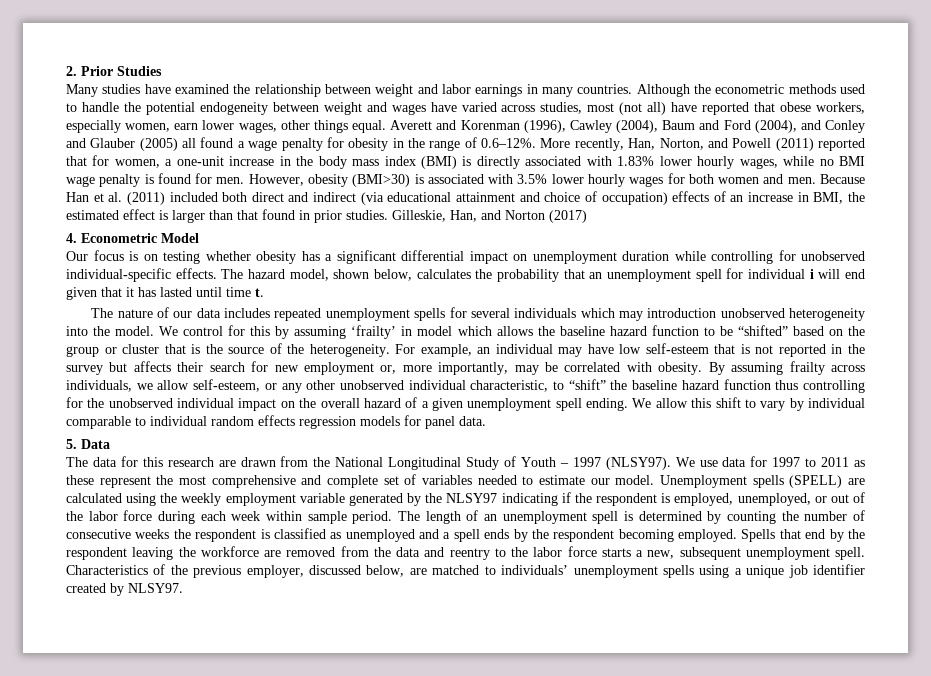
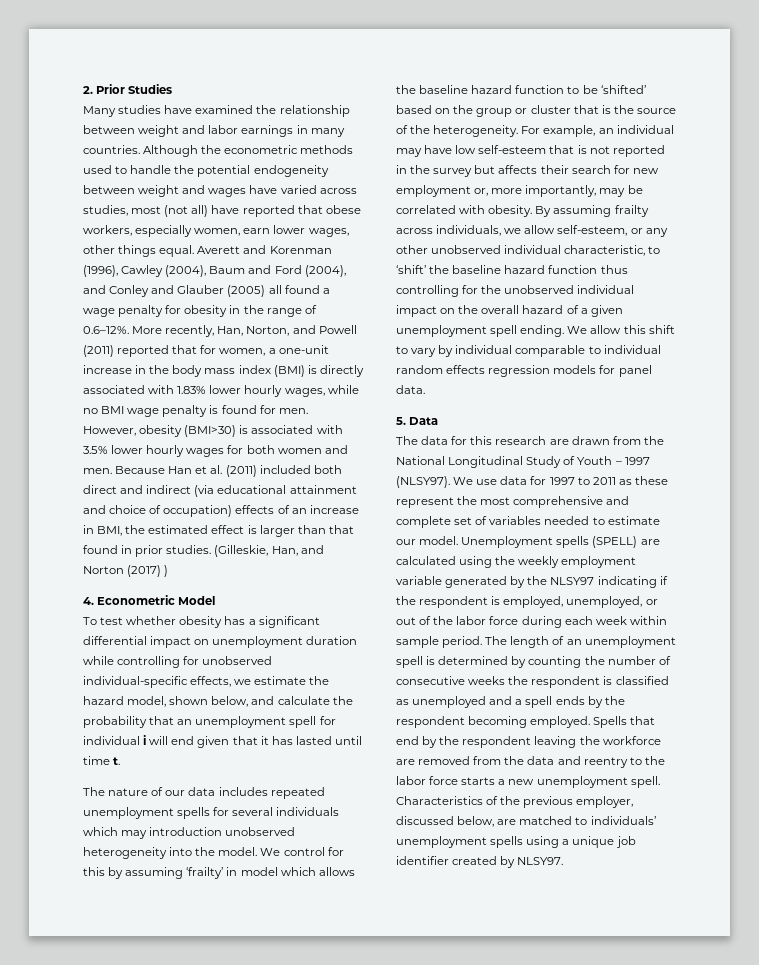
- Gilleskie, Han, and Norton (2017)
+ (Gilleskie, Han, and Norton (2017) )
- Our focus is on testing whether obesity has a significant differential impact on unemployment duration while controlling for unobserved individual-specific effects. The hazard model, shown below, calculates the probability that an unemployment spell for individual i will end given that it has lasted until time t.
+ To test whether obesity has a significant differential impact on unemployment duration while controlling for unobserved individual-specific effects, we estimate the hazard model, shown below, and calculate the probability that an unemployment spell for individual i will end given that it has lasted until time t.
- We control for this by assuming ‘frailty’ in model which allows the baseline hazard function to be “shifted” based on the group or cluster that is the source of the heterogeneity.
+ We control for this by assuming ‘frailty’ in model which allows the baseline hazard function to be ‘shifted’ based on the group or cluster that is the source of the heterogeneity.
- By assuming frailty across individuals, we allow self-esteem, or any other unobserved individual characteristic, to “shift” the baseline hazard function thus controlling for the unobserved individual impact on the overall hazard of a given unemployment spell ending.
+ By assuming frailty across individuals, we allow self-esteem, or any other unobserved individual characteristic, to ‘shift’ the baseline hazard function thus controlling for the unobserved individual impact on the overall hazard of a given unemployment spell ending.
- Spells that end by the respondent leaving the workforce are removed from the data and reentry to the labor force starts a new, subsequent unemployment spell.
+ Spells that end by the respondent leaving the workforce are removed from the data and reentry to the labor force starts a new unemployment spell.

